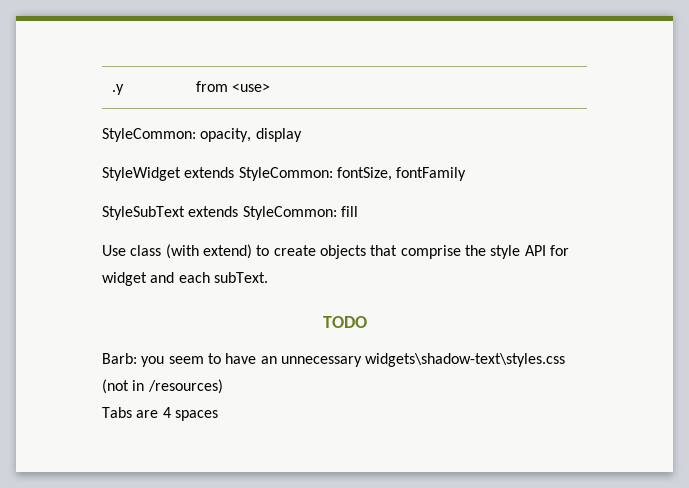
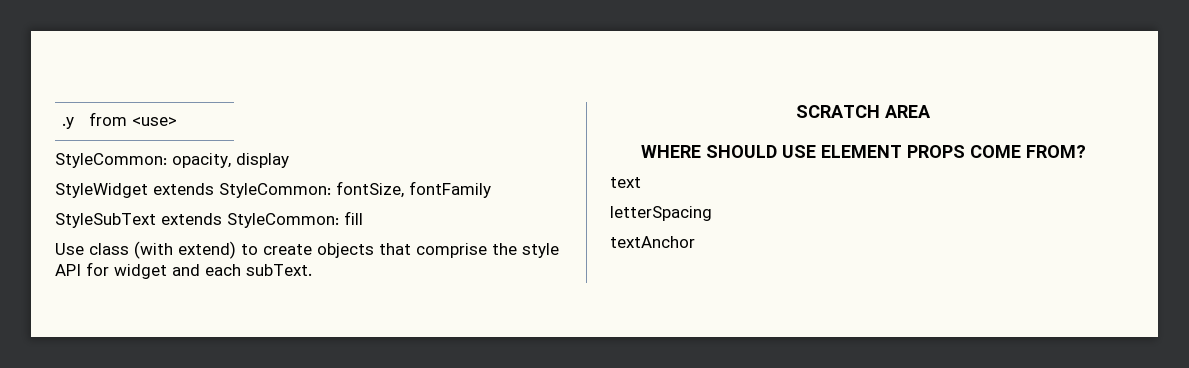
- TODO
- Barb: you seem to have an unnecessary widgets\shadow-text\styles.css (not in /resources)
- Tabs are 4 spaces
+ SCRATCH AREA
+ WHERE SHOULD USE ELEMENT PROPS COME FROM?
+ text
+ letterSpacing
+ textAnchor

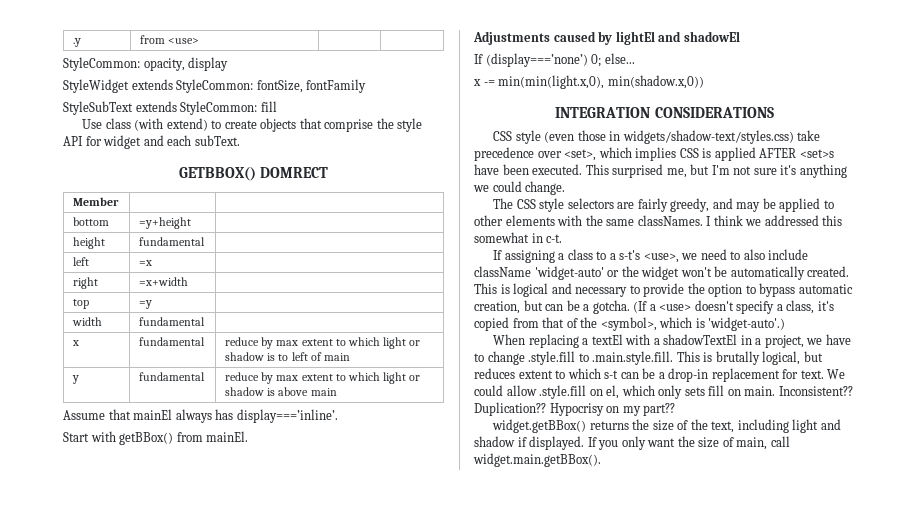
- SCRATCH AREA
- WHERE SHOULD USE ELEMENT PROPS COME FROM?
- text
- letterSpacing
- textAnchor
+ GETBBOX() DOMRECT
+ Member | |
+ bottom | =y+height |
+ height | fundamental |
+ left | =x |
+ right | =x+width |
+ top | =y |
+ width | fundamental |
+ x | fundamental | reduce by max extent to which light or shadow is to left of main
+ y | fundamental | reduce by max extent to which light or shadow is above main
+ Assume that mainEl always has display===’inline’.
+ Start with getBBox() from mainEl.
+ Adjustments caused by lightEl and shadowEl
+ If (display===’none’) 0; else...
+ x -= min(min(light.x,0), min(shadow.x,0))
+ INTEGRATION CONSIDERATIONS
+ CSS style (even those in widgets/shadow-text/styles.css) take precedence over <set>, which implies CSS is applied AFTER <set>s have been executed. This surprised me, but I'm not sure it's anything we could change.
+ The CSS style selectors are fairly greedy, and may be applied to other elements with the same classNames. I think we addressed this somewhat in c-t.
+ If assigning a class to a s-t's <use>, we need to also include className 'widget-auto' or the widget won't be automatically created. This is logical and necessary to provide the option to bypass automatic creation, but can be a gotcha. (If a <use> doesn't specify a class, it's copied from that of the <symbol>, which is 'widget-auto'.)
+ When replacing a textEl with a shadowTextEl in a project, we have to change .style.fill to .main.style.fill. This is brutally logical, but reduces extent to which s-t can be a drop-in replacement for text. We could allow .style.fill on el, which only sets fill on main. Inconsistent?? Duplication?? Hypocrisy on my part??
+ widget.getBBox() returns the size of the text, including light and shadow if displayed. If you only want the size of main, call widget.main.getBBox().

